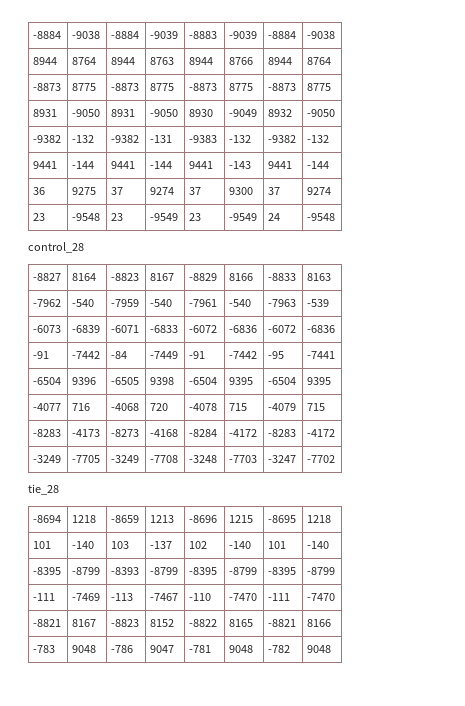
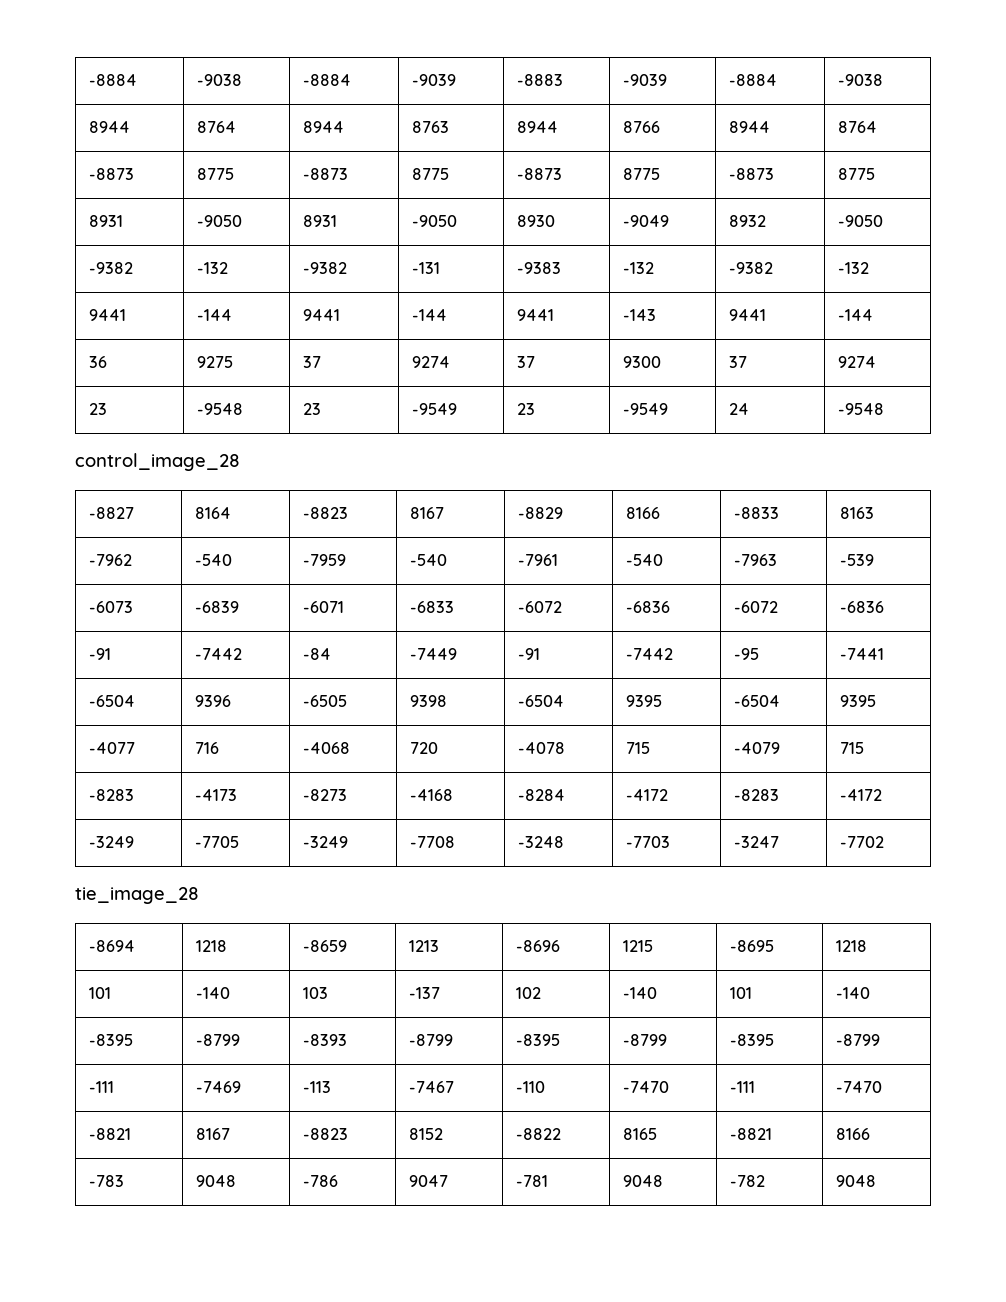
- control_28
+ control_image_28
- tie_28
+ tie_image_28

